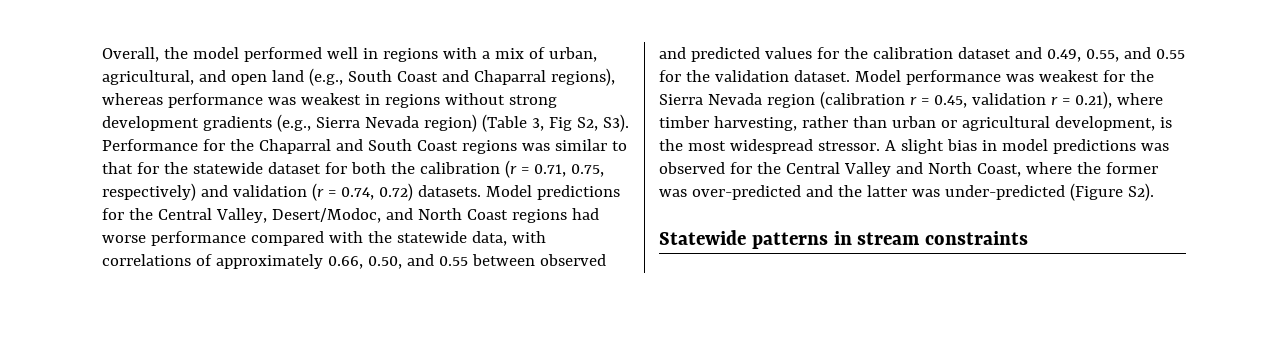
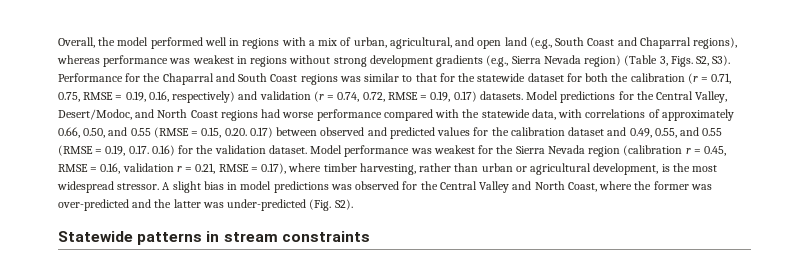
- Overall, the model performed well in regions with a mix of urban, agricultural, and open land (e.g., South Coast and Chaparral regions), whereas performance was weakest in regions without strong development gradients (e.g., Sierra Nevada region) (Table 3, Fig S2, S3). Performance for the Chaparral and South Coast regions was similar to that for the statewide dataset for both the calibration (r = 0.71, 0.75, respectively) and validation (r = 0.74, 0.72) datasets.
+ Overall, the model performed well in regions with a mix of urban, agricultural, and open land (e.g., South Coast and Chaparral regions), whereas performance was weakest in regions without strong development gradients (e.g., Sierra Nevada region) (Table 3, Figs. S2, S3). Performance for the Chaparral and South Coast regions was similar to that for the statewide dataset for both the calibration (r = 0.71, 0.75, RMSE = 0.19, 0.16, respectively) and validation (r = 0.74, 0.72, RMSE = 0.19, 0.17) datasets.
- Model predictions for the Central Valley, Desert/Modoc, and North Coast regions had worse performance compared with the statewide data, with correlations of approximately 0.66, 0.50, and 0.55 between observed and predicted values for the calibration dataset and 0.49, 0.55, and 0.55 for the validation dataset.
+ Model predictions for the Central Valley, Desert/Modoc, and North Coast regions had worse performance compared with the statewide data, with correlations of approximately 0.66, 0.50, and 0.55 (RMSE = 0.15, 0.20. 0.17) between observed and predicted values for the calibration dataset and 0.49, 0.55, and 0.55 (RMSE = 0.19, 0.17. 0.16) for the validation dataset.
- Model performance was weakest for the Sierra Nevada region (calibration r = 0.45, validation r = 0.21), where timber harvesting, rather than urban or agricultural development, is the most widespread stressor.
+ Model performance was weakest for the Sierra Nevada region (calibration r = 0.45, RMSE = 0.16, validation r = 0.21, RMSE = 0.17), where timber harvesting, rather than urban or agricultural development, is the most widespread stressor.
- A slight bias in model predictions was observed for the Central Valley and North Coast, where the former was over-predicted and the latter was under-predicted (Figure S2).
+ A slight bias in model predictions was observed for the Central Valley and North Coast, where the former was over-predicted and the latter was under-predicted (Fig. S2).

